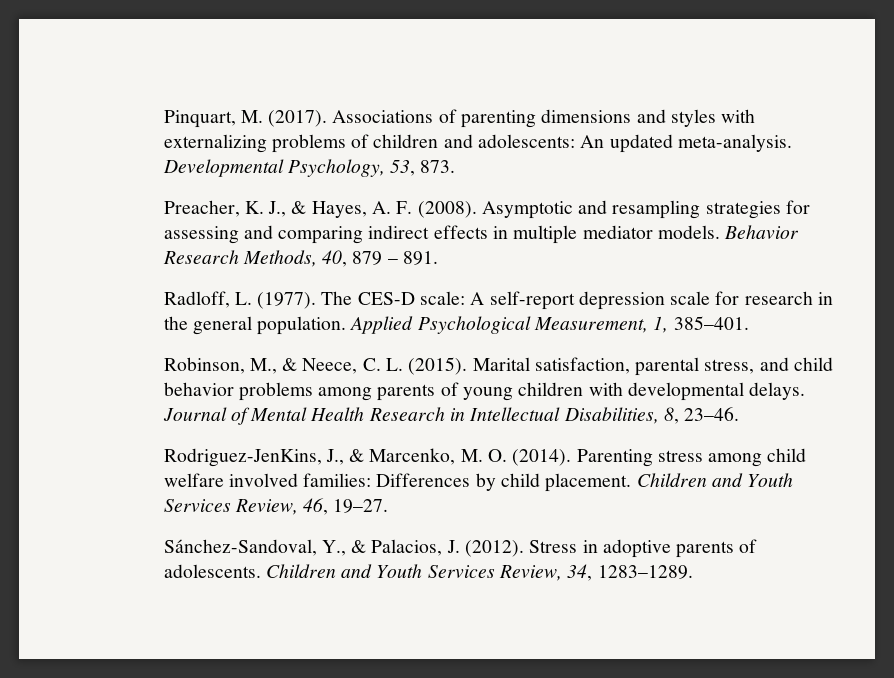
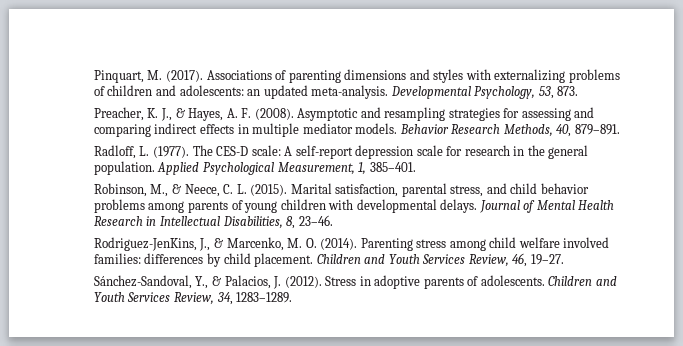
- Associations of parenting dimensions and styles with externalizing problems of children and adolescents: An updated meta-analysis.
+ Associations of parenting dimensions and styles with externalizing problems of children and adolescents: an updated meta-analysis.
- Behavior Research Methods, 40, 879 – 891.
+ Behavior Research Methods, 40, 879–891.
- Parenting stress among child welfare involved families: Differences by child placement.
+ Parenting stress among child welfare involved families: differences by child placement.

